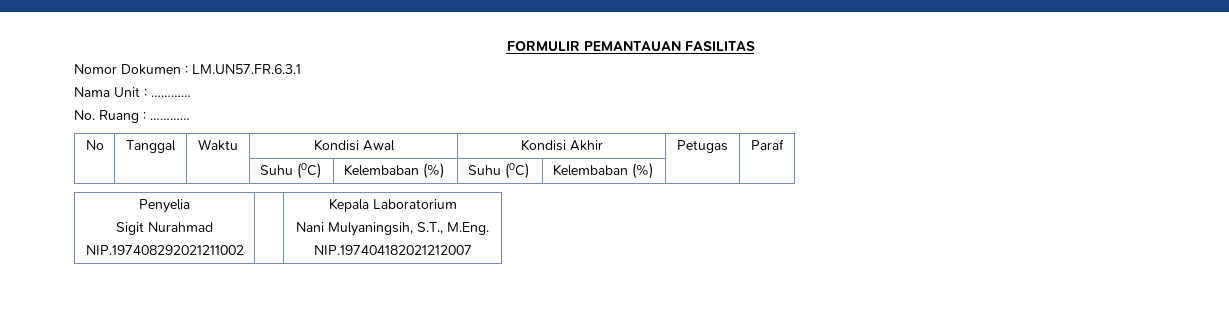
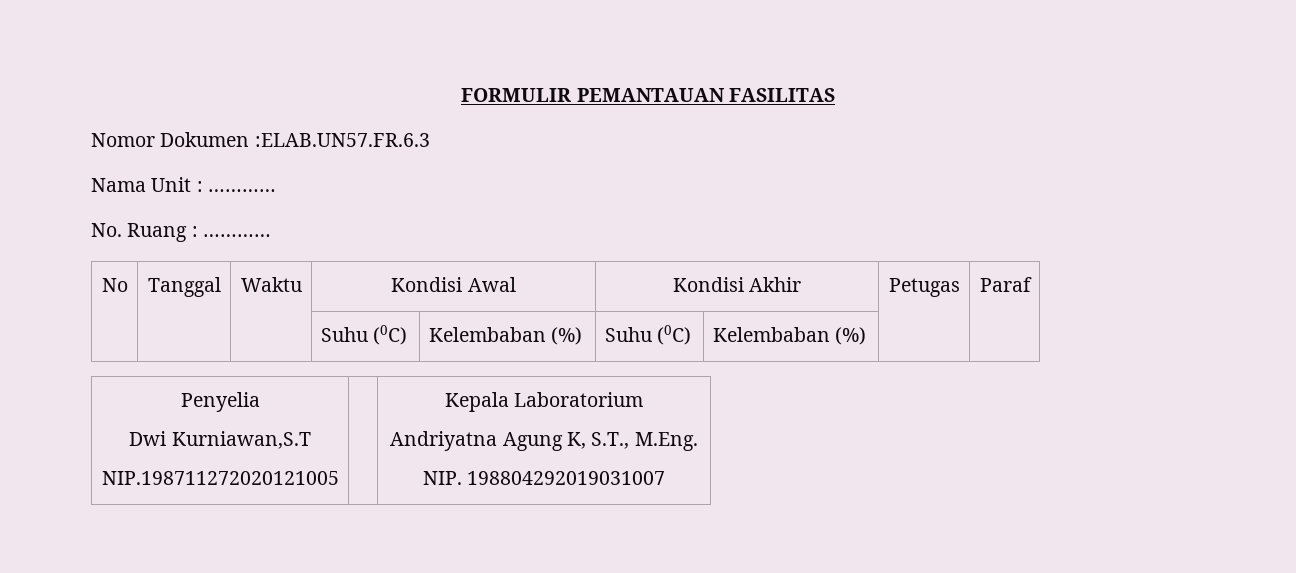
- Nomor Dokumen : LM.UN57.FR.6.3.1
+ Nomor Dokumen :ELAB.UN57.FR.6.3
  Penyelia
- Sigit Nurahmad
- NIP.197408292021211002 | | Kepala Laboratorium
- Nani Mulyaningsih, S.T., M.Eng.
- NIP.197404182021212007
+ Dwi Kurniawan,S.T
+ NIP.198711272020121005 | | Kepala Laboratorium
+ Andriyatna Agung K, S.T., M.Eng.
+ NIP. 198804292019031007

